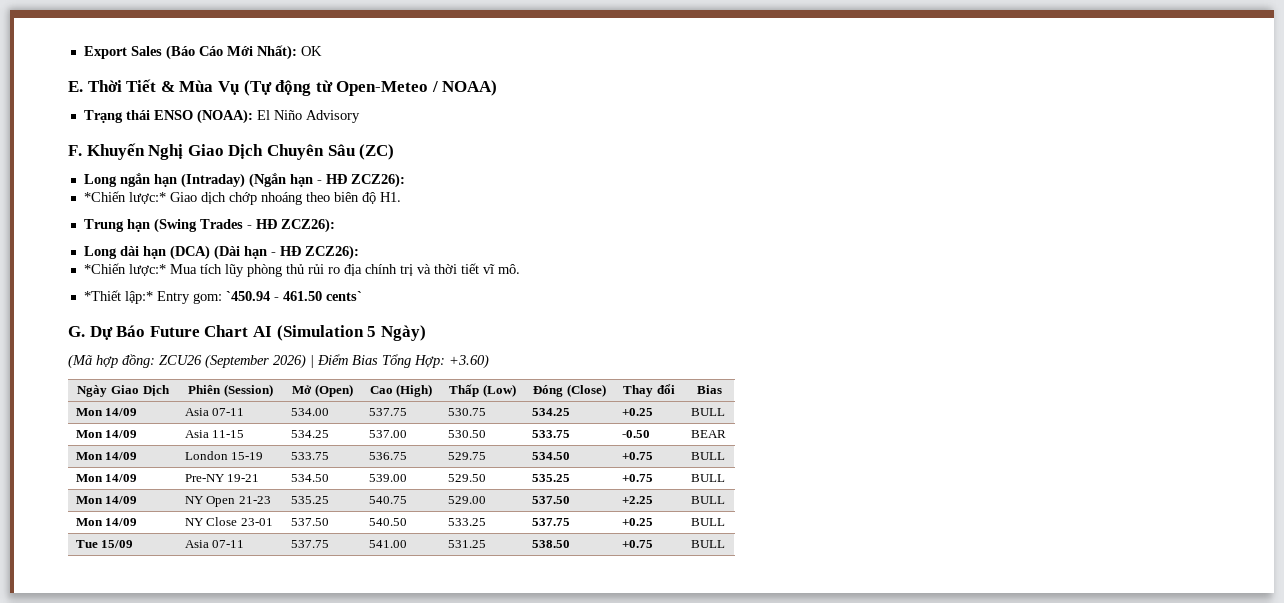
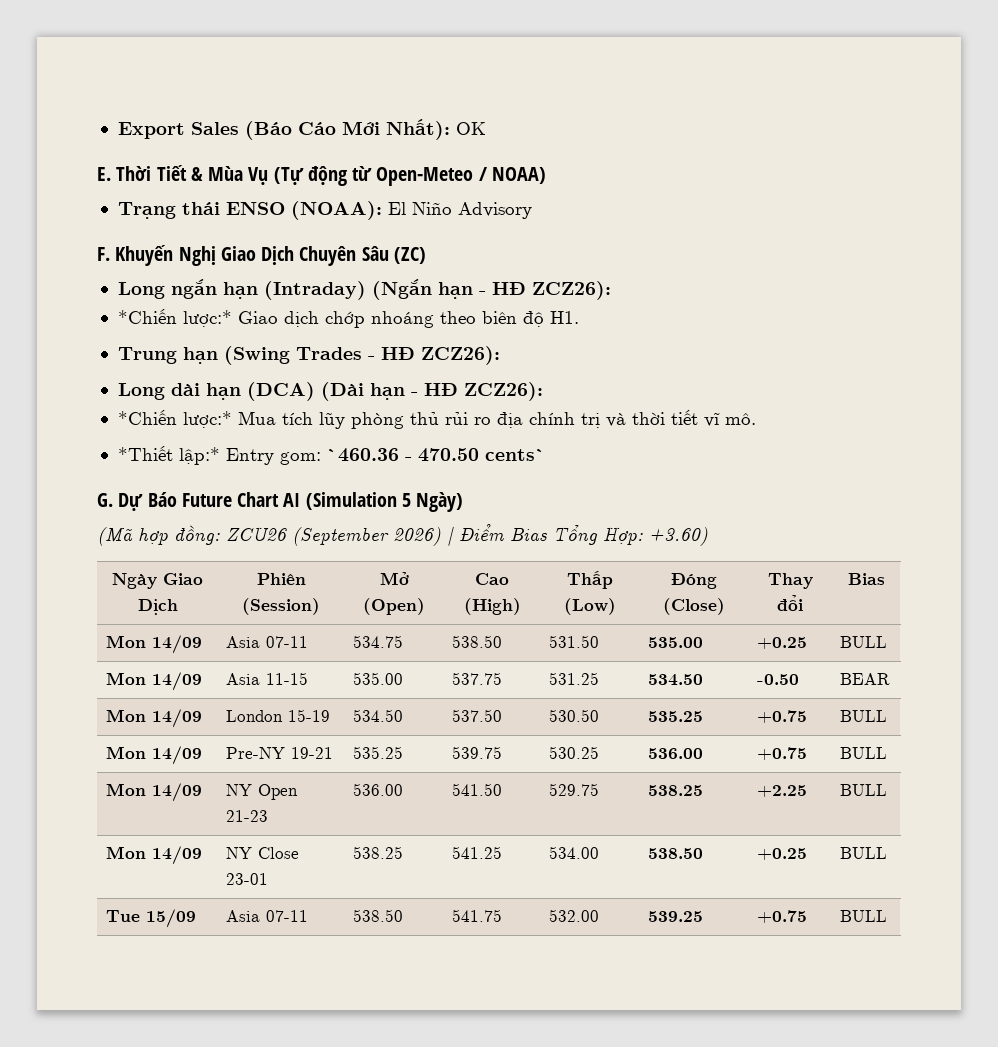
- *Thiết lập:* Entry gom: `450.94 - 461.50 cents`
+ *Thiết lập:* Entry gom: `460.36 - 470.50 cents`
- Mon 14/09 | Asia 07-11 | 534.00 | 537.75 | 530.75 | 534.25 | +0.25 | BULL
+ Mon 14/09 | Asia 07-11 | 534.75 | 538.50 | 531.50 | 535.00 | +0.25 | BULL
- Mon 14/09 | Asia 11-15 | 534.25 | 537.00 | 530.50 | 533.75 | -0.50 | BEAR
+ Mon 14/09 | Asia 11-15 | 535.00 | 537.75 | 531.25 | 534.50 | -0.50 | BEAR
- Mon 14/09 | London 15-19 | 533.75 | 536.75 | 529.75 | 534.50 | +0.75 | BULL
+ Mon 14/09 | London 15-19 | 534.50 | 537.50 | 530.50 | 535.25 | +0.75 | BULL
- Mon 14/09 | Pre-NY 19-21 | 534.50 | 539.00 | 529.50 | 535.25 | +0.75 | BULL
+ Mon 14/09 | Pre-NY 19-21 | 535.25 | 539.75 | 530.25 | 536.00 | +0.75 | BULL
- Mon 14/09 | NY Open 21-23 | 535.25 | 540.75 | 529.00 | 537.50 | +2.25 | BULL
+ Mon 14/09 | NY Open 21-23 | 536.00 | 541.50 | 529.75 | 538.25 | +2.25 | BULL
- Mon 14/09 | NY Close 23-01 | 537.50 | 540.50 | 533.25 | 537.75 | +0.25 | BULL
+ Mon 14/09 | NY Close 23-01 | 538.25 | 541.25 | 534.00 | 538.50 | +0.25 | BULL
- Tue 15/09 | Asia 07-11 | 537.75 | 541.00 | 531.25 | 538.50 | +0.75 | BULL
+ Tue 15/09 | Asia 07-11 | 538.50 | 541.75 | 532.00 | 539.25 | +0.75 | BULL

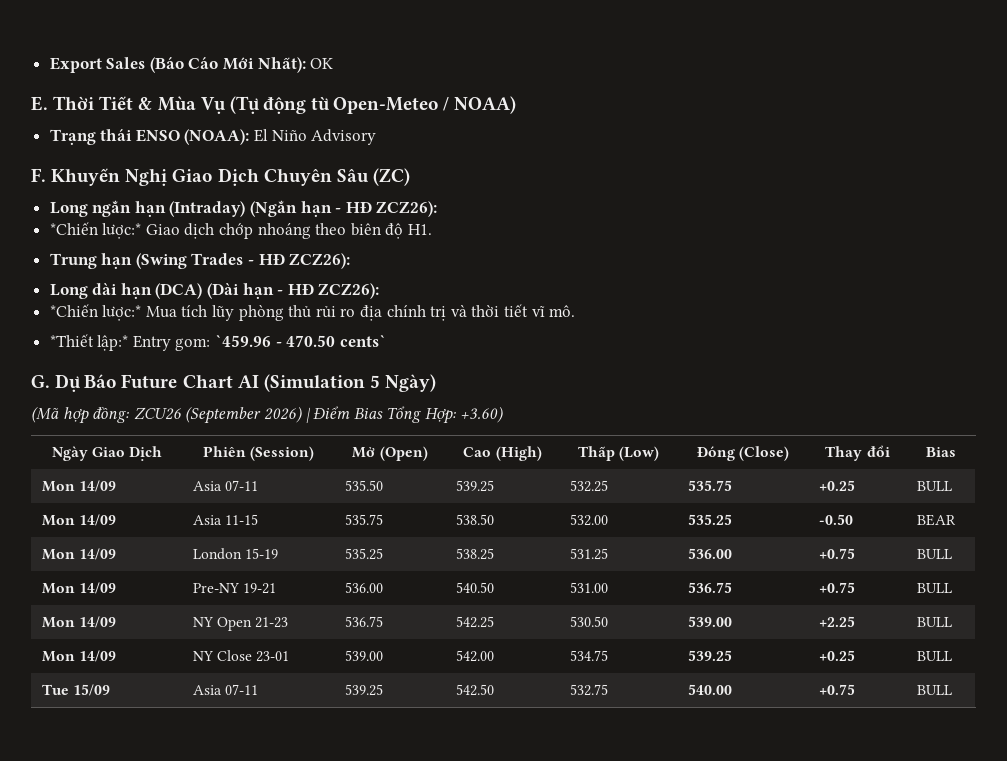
- *Thiết lập:* Entry gom: `460.36 - 470.50 cents`
+ *Thiết lập:* Entry gom: `459.96 - 470.50 cents`
- Mon 14/09 | Asia 07-11 | 534.75 | 538.50 | 531.50 | 535.00 | +0.25 | BULL
+ Mon 14/09 | Asia 07-11 | 535.50 | 539.25 | 532.25 | 535.75 | +0.25 | BULL
- Mon 14/09 | Asia 11-15 | 535.00 | 537.75 | 531.25 | 534.50 | -0.50 | BEAR
+ Mon 14/09 | Asia 11-15 | 535.75 | 538.50 | 532.00 | 535.25 | -0.50 | BEAR
- Mon 14/09 | London 15-19 | 534.50 | 537.50 | 530.50 | 535.25 | +0.75 | BULL
+ Mon 14/09 | London 15-19 | 535.25 | 538.25 | 531.25 | 536.00 | +0.75 | BULL
- Mon 14/09 | Pre-NY 19-21 | 535.25 | 539.75 | 530.25 | 536.00 | +0.75 | BULL
+ Mon 14/09 | Pre-NY 19-21 | 536.00 | 540.50 | 531.00 | 536.75 | +0.75 | BULL
- Mon 14/09 | NY Open 21-23 | 536.00 | 541.50 | 529.75 | 538.25 | +2.25 | BULL
+ Mon 14/09 | NY Open 21-23 | 536.75 | 542.25 | 530.50 | 539.00 | +2.25 | BULL
- Mon 14/09 | NY Close 23-01 | 538.25 | 541.25 | 534.00 | 538.50 | +0.25 | BULL
+ Mon 14/09 | NY Close 23-01 | 539.00 | 542.00 | 534.75 | 539.25 | +0.25 | BULL
- Tue 15/09 | Asia 07-11 | 538.50 | 541.75 | 532.00 | 539.25 | +0.75 | BULL
+ Tue 15/09 | Asia 07-11 | 539.25 | 542.50 | 532.75 | 540.00 | +0.75 | BULL

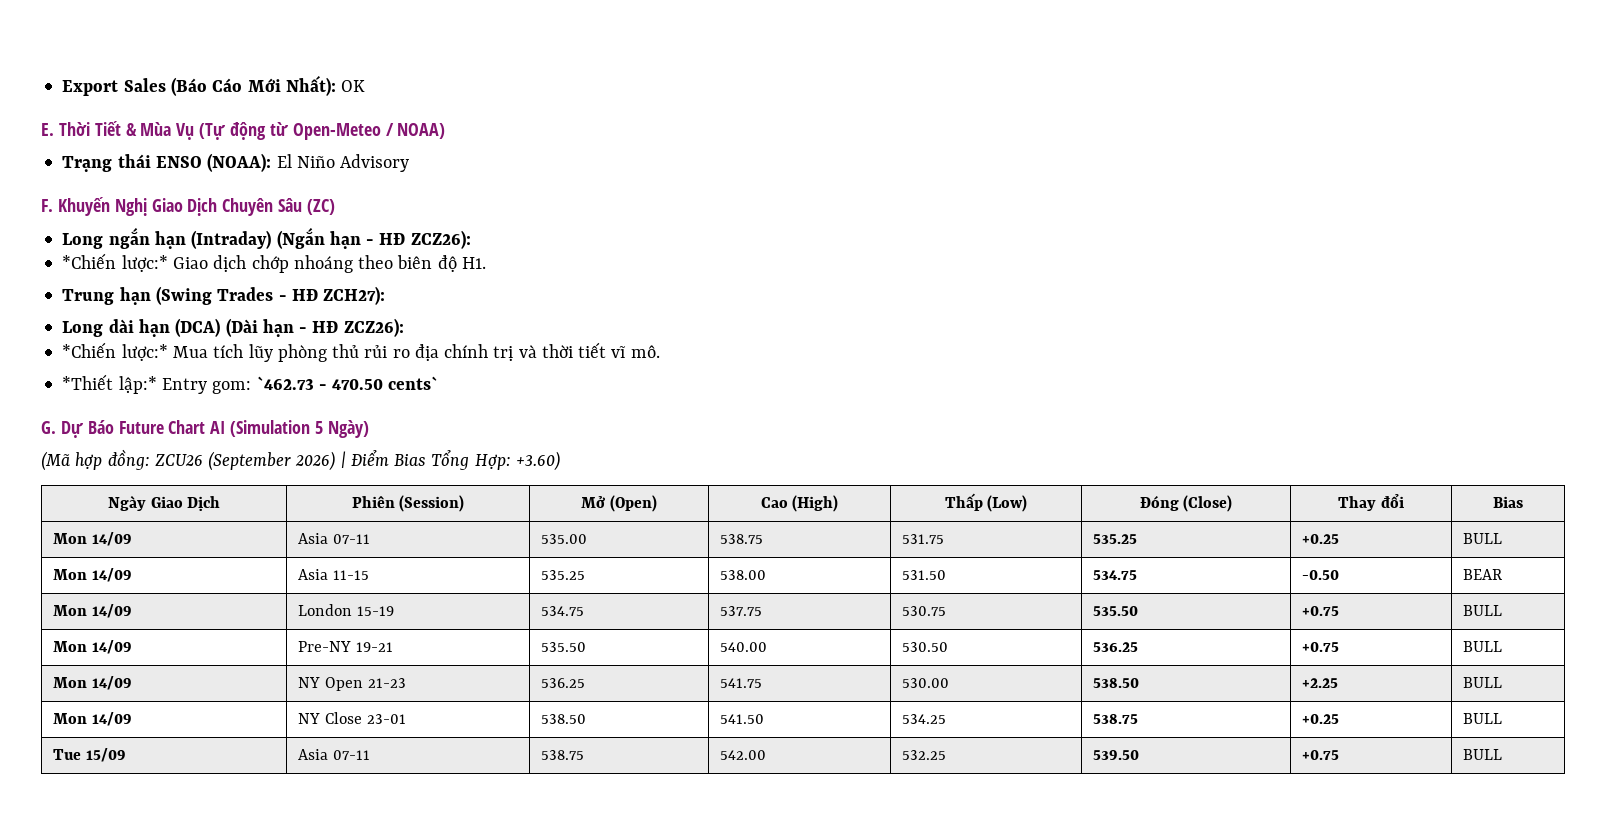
- Trung hạn (Swing Trades - HĐ ZCZ26):
+ Trung hạn (Swing Trades - HĐ ZCH27):
- *Thiết lập:* Entry gom: `459.96 - 470.50 cents`
+ *Thiết lập:* Entry gom: `462.73 - 470.50 cents`
- Mon 14/09 | Asia 07-11 | 535.50 | 539.25 | 532.25 | 535.75 | +0.25 | BULL
+ Mon 14/09 | Asia 07-11 | 535.00 | 538.75 | 531.75 | 535.25 | +0.25 | BULL
- Mon 14/09 | Asia 11-15 | 535.75 | 538.50 | 532.00 | 535.25 | -0.50 | BEAR
+ Mon 14/09 | Asia 11-15 | 535.25 | 538.00 | 531.50 | 534.75 | -0.50 | BEAR
- Mon 14/09 | London 15-19 | 535.25 | 538.25 | 531.25 | 536.00 | +0.75 | BULL
+ Mon 14/09 | London 15-19 | 534.75 | 537.75 | 530.75 | 535.50 | +0.75 | BULL
- Mon 14/09 | Pre-NY 19-21 | 536.00 | 540.50 | 531.00 | 536.75 | +0.75 | BULL
+ Mon 14/09 | Pre-NY 19-21 | 535.50 | 540.00 | 530.50 | 536.25 | +0.75 | BULL
- Mon 14/09 | NY Open 21-23 | 536.75 | 542.25 | 530.50 | 539.00 | +2.25 | BULL
+ Mon 14/09 | NY Open 21-23 | 536.25 | 541.75 | 530.00 | 538.50 | +2.25 | BULL
- Mon 14/09 | NY Close 23-01 | 539.00 | 542.00 | 534.75 | 539.25 | +0.25 | BULL
+ Mon 14/09 | NY Close 23-01 | 538.50 | 541.50 | 534.25 | 538.75 | +0.25 | BULL
- Tue 15/09 | Asia 07-11 | 539.25 | 542.50 | 532.75 | 540.00 | +0.75 | BULL
+ Tue 15/09 | Asia 07-11 | 538.75 | 542.00 | 532.25 | 539.50 | +0.75 | BULL

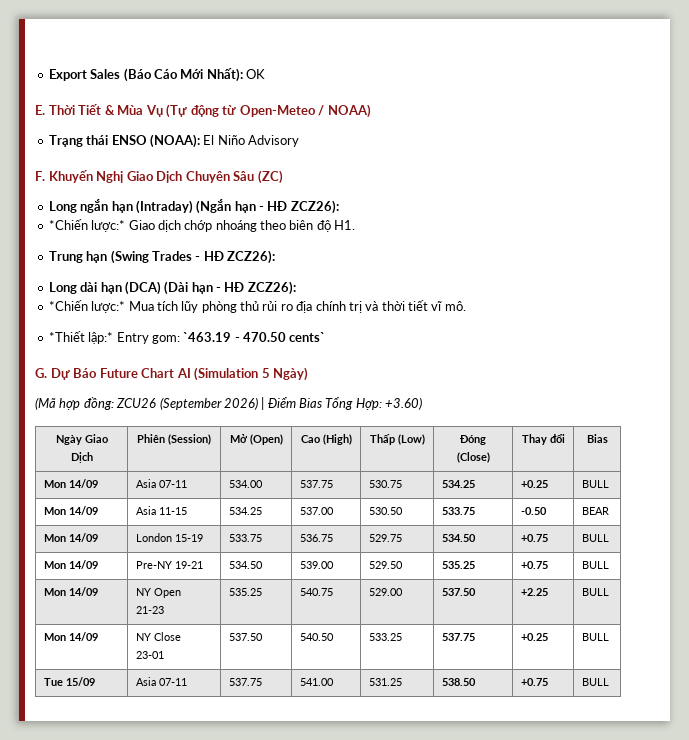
- Trung hạn (Swing Trades - HĐ ZCH27):
+ Trung hạn (Swing Trades - HĐ ZCZ26):
- *Thiết lập:* Entry gom: `462.73 - 470.50 cents`
+ *Thiết lập:* Entry gom: `463.19 - 470.50 cents`
- Mon 14/09 | Asia 07-11 | 535.00 | 538.75 | 531.75 | 535.25 | +0.25 | BULL
+ Mon 14/09 | Asia 07-11 | 534.00 | 537.75 | 530.75 | 534.25 | +0.25 | BULL
- Mon 14/09 | Asia 11-15 | 535.25 | 538.00 | 531.50 | 534.75 | -0.50 | BEAR
+ Mon 14/09 | Asia 11-15 | 534.25 | 537.00 | 530.50 | 533.75 | -0.50 | BEAR
- Mon 14/09 | London 15-19 | 534.75 | 537.75 | 530.75 | 535.50 | +0.75 | BULL
+ Mon 14/09 | London 15-19 | 533.75 | 536.75 | 529.75 | 534.50 | +0.75 | BULL
- Mon 14/09 | Pre-NY 19-21 | 535.50 | 540.00 | 530.50 | 536.25 | +0.75 | BULL
+ Mon 14/09 | Pre-NY 19-21 | 534.50 | 539.00 | 529.50 | 535.25 | +0.75 | BULL
- Mon 14/09 | NY Open 21-23 | 536.25 | 541.75 | 530.00 | 538.50 | +2.25 | BULL
+ Mon 14/09 | NY Open 21-23 | 535.25 | 540.75 | 529.00 | 537.50 | +2.25 | BULL
- Mon 14/09 | NY Close 23-01 | 538.50 | 541.50 | 534.25 | 538.75 | +0.25 | BULL
+ Mon 14/09 | NY Close 23-01 | 537.50 | 540.50 | 533.25 | 537.75 | +0.25 | BULL
- Tue 15/09 | Asia 07-11 | 538.75 | 542.00 | 532.25 | 539.50 | +0.75 | BULL
+ Tue 15/09 | Asia 07-11 | 537.75 | 541.00 | 531.25 | 538.50 | +0.75 | BULL

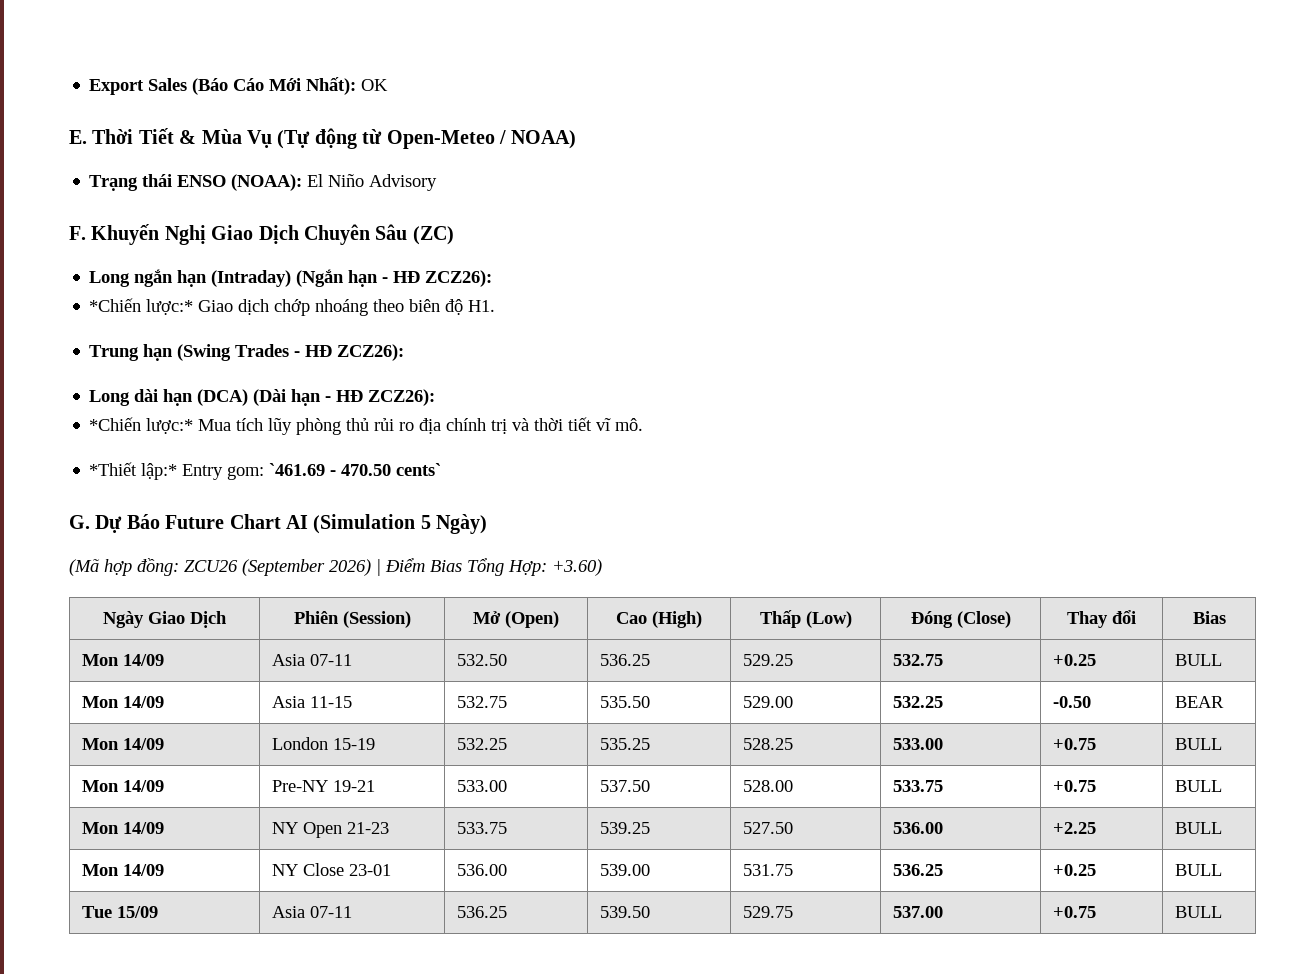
- *Thiết lập:* Entry gom: `463.19 - 470.50 cents`
+ *Thiết lập:* Entry gom: `461.69 - 470.50 cents`
- Mon 14/09 | Asia 07-11 | 534.00 | 537.75 | 530.75 | 534.25 | +0.25 | BULL
+ Mon 14/09 | Asia 07-11 | 532.50 | 536.25 | 529.25 | 532.75 | +0.25 | BULL
- Mon 14/09 | Asia 11-15 | 534.25 | 537.00 | 530.50 | 533.75 | -0.50 | BEAR
+ Mon 14/09 | Asia 11-15 | 532.75 | 535.50 | 529.00 | 532.25 | -0.50 | BEAR
- Mon 14/09 | London 15-19 | 533.75 | 536.75 | 529.75 | 534.50 | +0.75 | BULL
+ Mon 14/09 | London 15-19 | 532.25 | 535.25 | 528.25 | 533.00 | +0.75 | BULL
- Mon 14/09 | Pre-NY 19-21 | 534.50 | 539.00 | 529.50 | 535.25 | +0.75 | BULL
+ Mon 14/09 | Pre-NY 19-21 | 533.00 | 537.50 | 528.00 | 533.75 | +0.75 | BULL
- Mon 14/09 | NY Open 21-23 | 535.25 | 540.75 | 529.00 | 537.50 | +2.25 | BULL
+ Mon 14/09 | NY Open 21-23 | 533.75 | 539.25 | 527.50 | 536.00 | +2.25 | BULL
- Mon 14/09 | NY Close 23-01 | 537.50 | 540.50 | 533.25 | 537.75 | +0.25 | BULL
+ Mon 14/09 | NY Close 23-01 | 536.00 | 539.00 | 531.75 | 536.25 | +0.25 | BULL
- Tue 15/09 | Asia 07-11 | 537.75 | 541.00 | 531.25 | 538.50 | +0.75 | BULL
+ Tue 15/09 | Asia 07-11 | 536.25 | 539.50 | 529.75 | 537.00 | +0.75 | BULL

